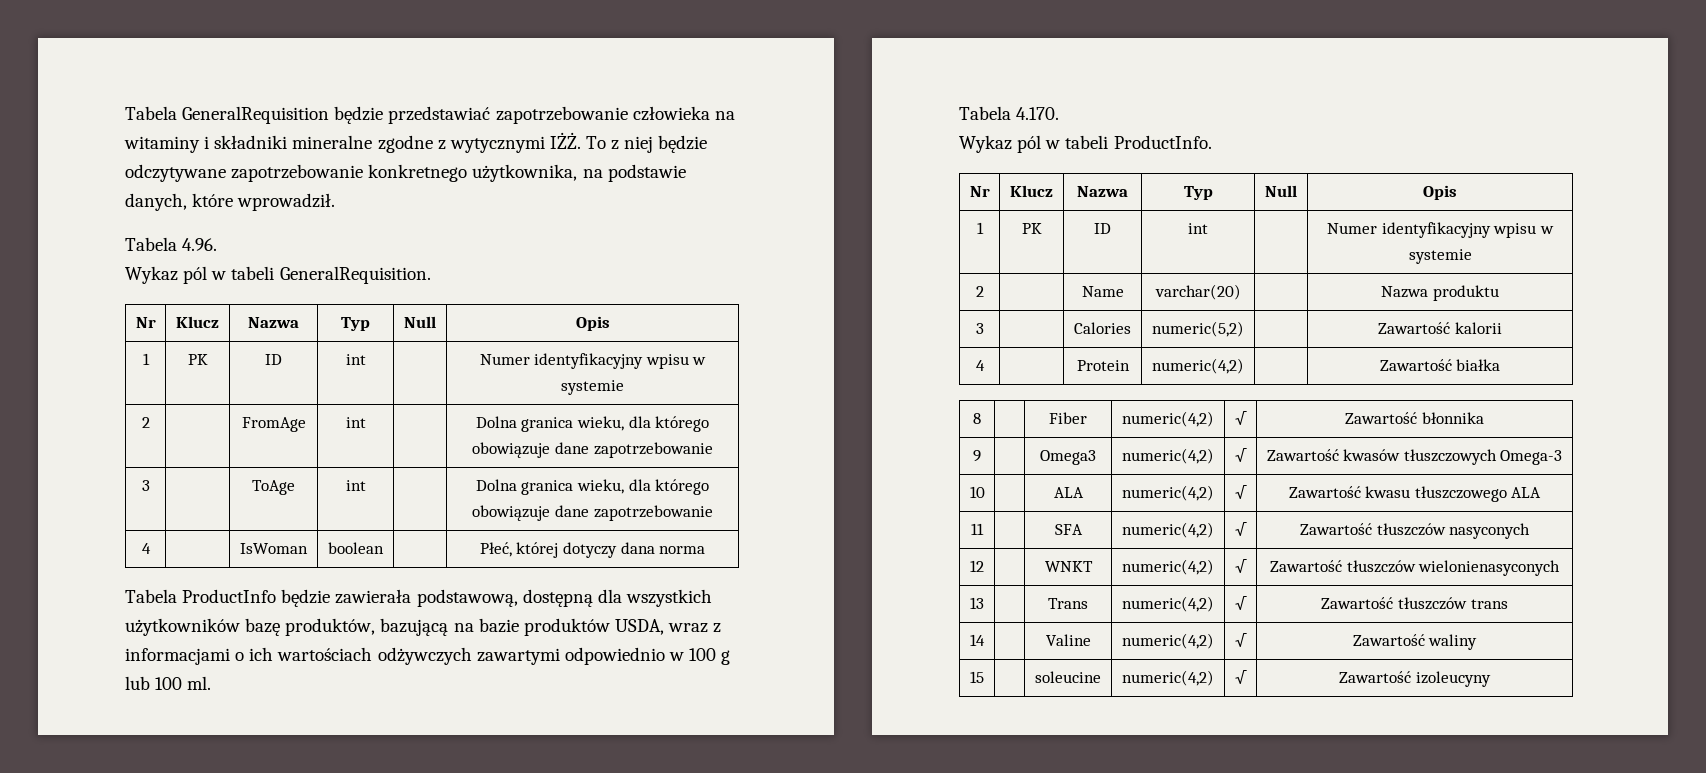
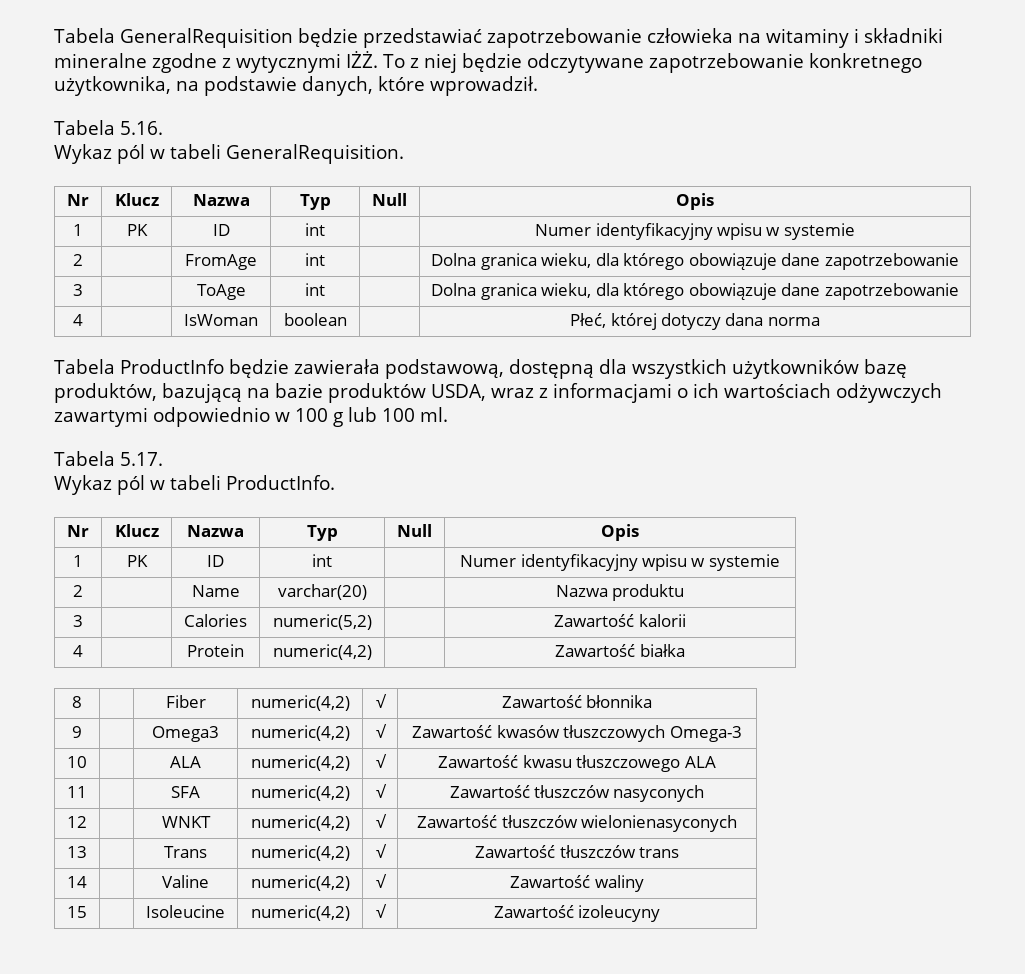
- Tabela 4.96.
+ Tabela 5.16.
- Tabela 4.170.
+ Tabela 5.17.
- 15 | | soleucine | numeric(4,2) | √ | Zawartość izoleucyny
+ 15 | | Isoleucine | numeric(4,2) | √ | Zawartość izoleucyny

